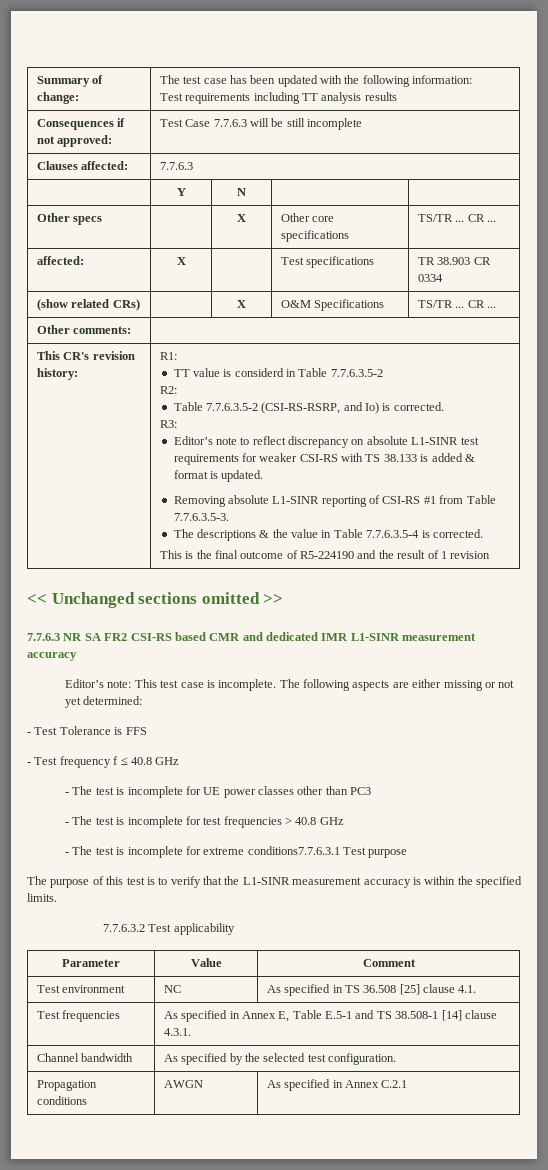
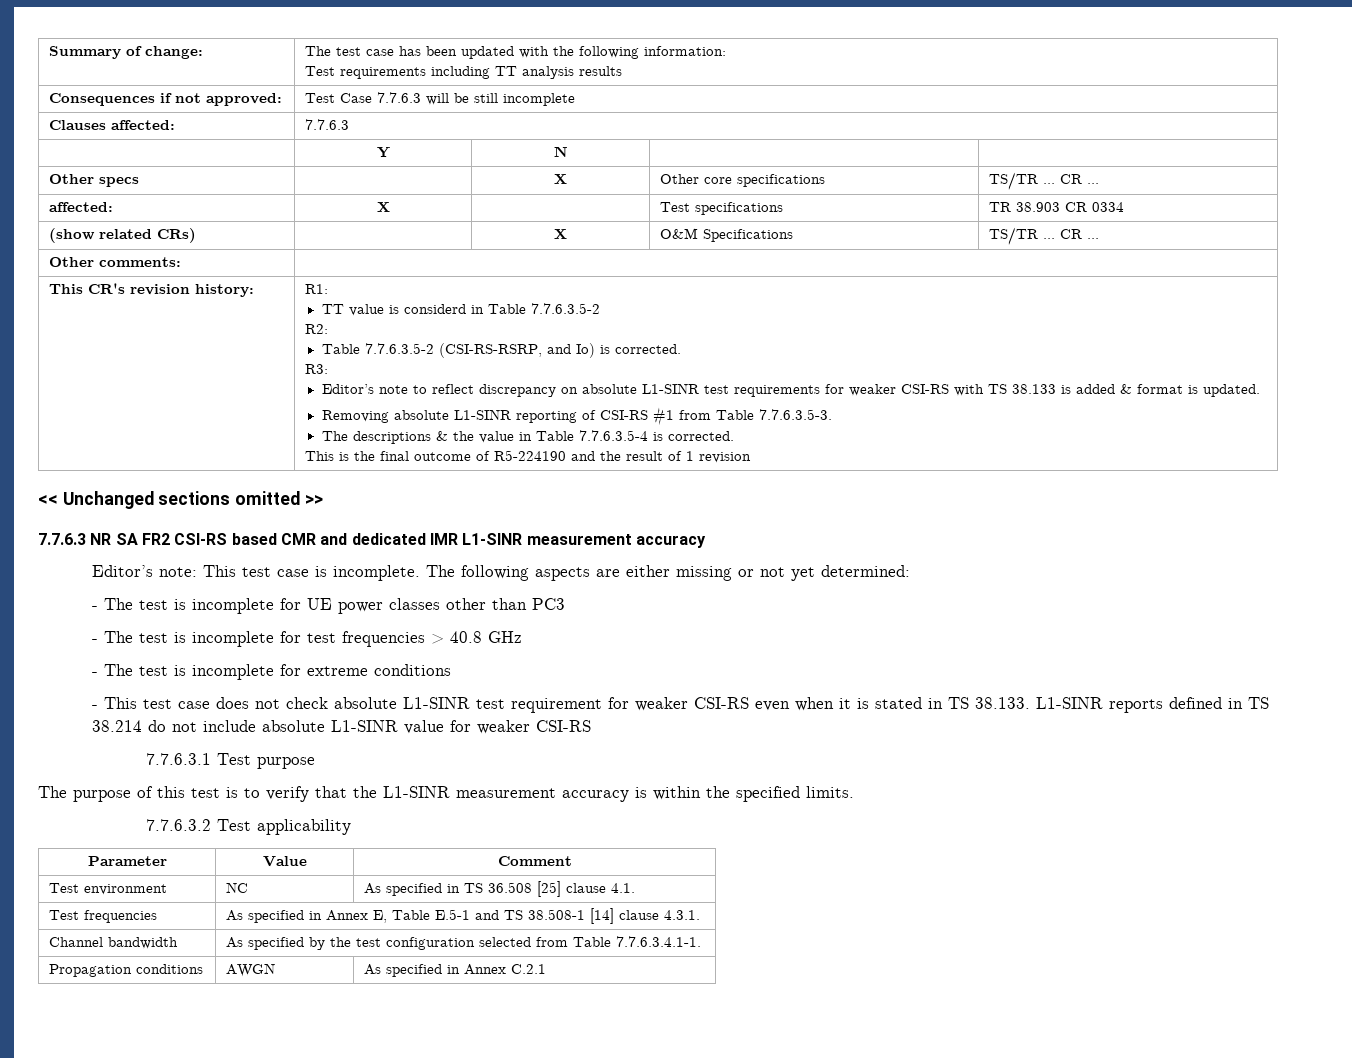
- - Test Tolerance is FFS
- - Test frequency f ≤ 40.8 GHz
- - The test is incomplete for extreme conditions7.7.6.3.1 Test purpose
+ - The test is incomplete for extreme conditions
+ - This test case does not check absolute L1-SINR test requirement for weaker CSI-RS even when it is stated in TS 38.133. L1-SINR reports defined in TS 38.214 do not include absolute L1-SINR value for weaker CSI-RS
+ 7.7.6.3.1 Test purpose
- Channel bandwidth | As specified by the selected test configuration.
+ Channel bandwidth | As specified by the test configuration selected from Table 7.7.6.3.4.1-1.

